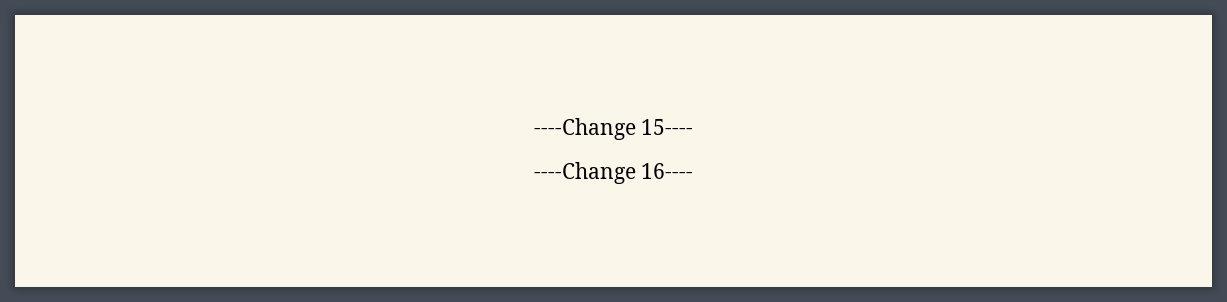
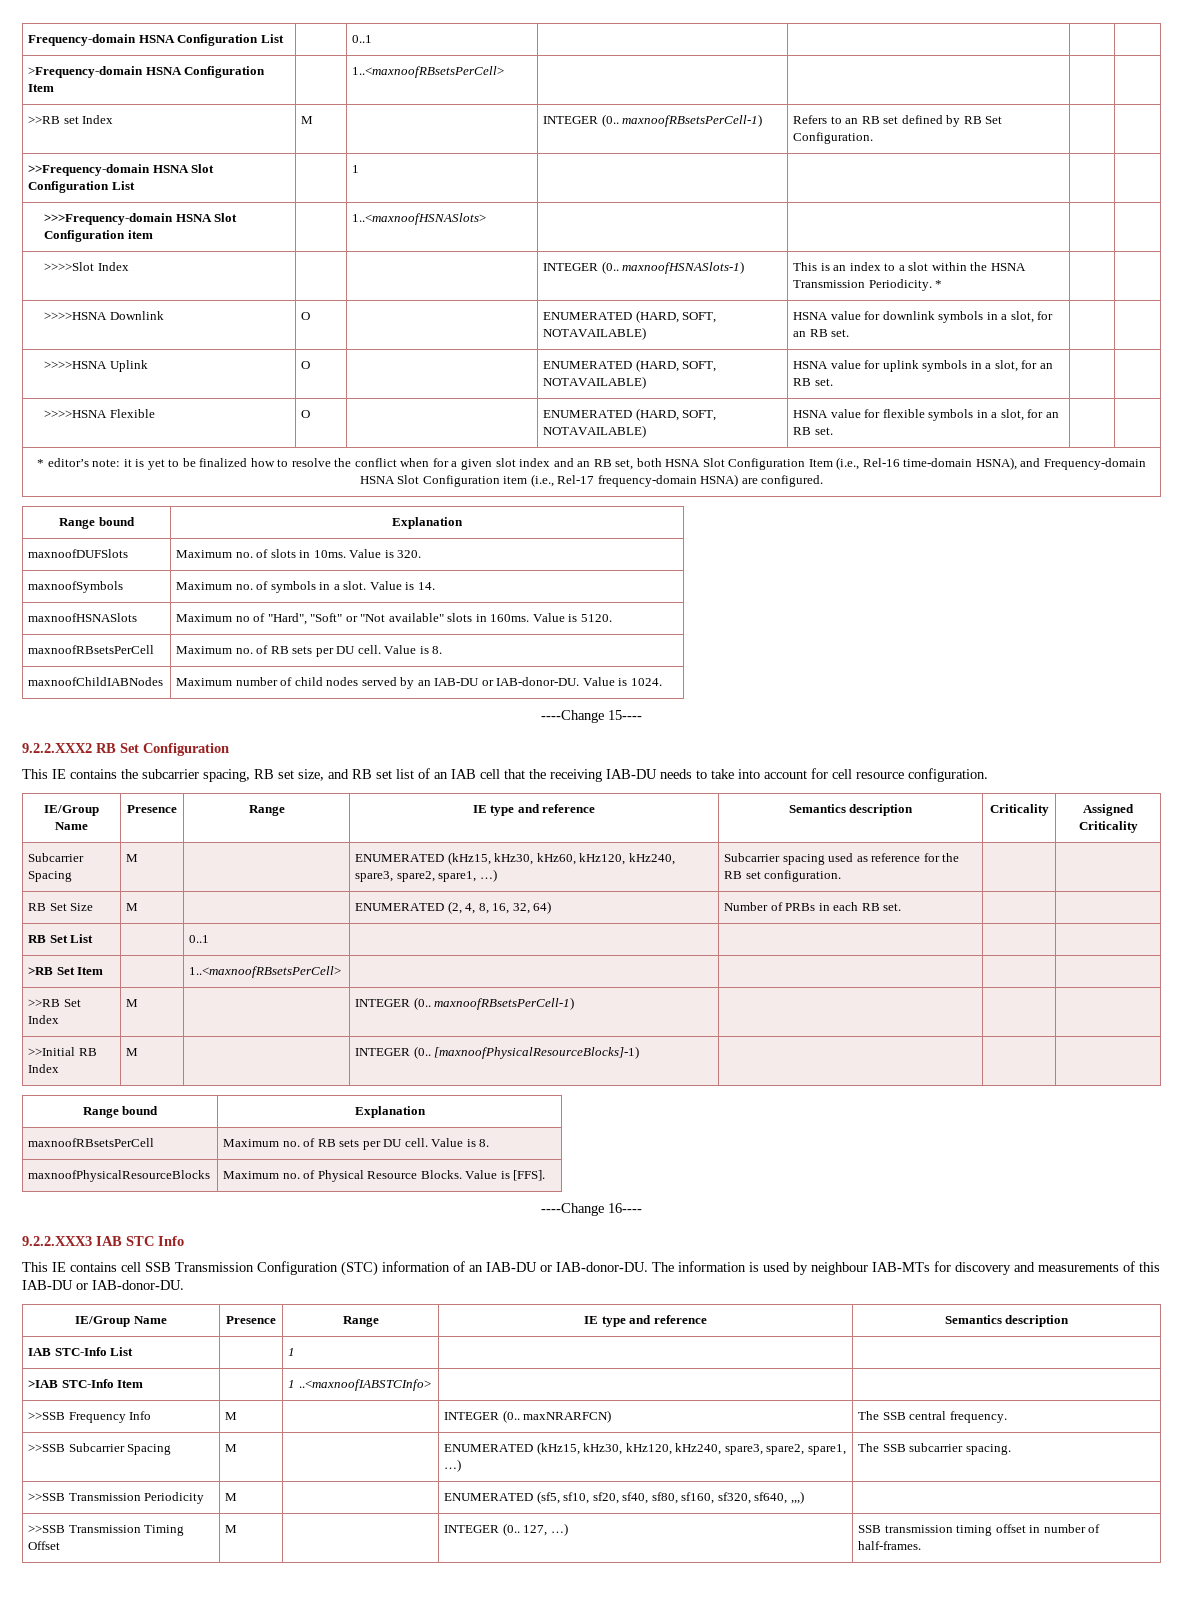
+ Frequency-domain HSNA Configuration List | | 0..1 | | | |
+ >Frequency-domain HSNA Configuration Item | | 1..<maxnoofRBsetsPerCell> | | | |
+ >>RB set Index | M | | INTEGER (0.. maxnoofRBsetsPerCell-1) | Refers to an RB set defined by RB Set Configuration. | |
+ >>Frequency-domain HSNA Slot Configuration List | | 1 | | | |
+ >>>Frequency-domain HSNA Slot Configuration item | | 1..<maxnoofHSNASlots> | | | |
+ >>>>Slot Index | | | INTEGER (0.. maxnoofHSNASlots-1) | This is an index to a slot within the HSNA Transmission Periodicity. * | |
+ >>>>HSNA Downlink | O | | ENUMERATED (HARD, SOFT, NOTAVAILABLE) | HSNA value for downlink symbols in a slot, for an RB set. | |
+ >>>>HSNA Uplink | O | | ENUMERATED (HARD, SOFT, NOTAVAILABLE) | HSNA value for uplink symbols in a slot, for an RB set. | |
+ >>>>HSNA Flexible | O | | ENUMERATED (HARD, SOFT, NOTAVAILABLE) | HSNA value for flexible symbols in a slot, for an RB set. | |
+ * editor’s note: it is yet to be finalized how to resolve the conflict when for a given slot index and an RB set, both HSNA Slot Configuration Item (i.e., Rel-16 time-domain HSNA), and Frequency-domain HSNA Slot Configuration item (i.e., Rel-17 frequency-domain HSNA) are configured.
+ Range bound | Explanation
+ maxnoofDUFSlots | Maximum no. of slots in 10ms. Value is 320.
+ maxnoofSymbols | Maximum no. of symbols in a slot. Value is 14.
+ maxnoofHSNASlots | Maximum no of "Hard", "Soft" or "Not available" slots in 160ms. Value is 5120.
+ maxnoofRBsetsPerCell | Maximum no. of RB sets per DU cell. Value is 8.
+ maxnoofChildIABNodes | Maximum number of child nodes served by an IAB-DU or IAB-donor-DU. Value is 1024.
  ----Change 15----
+ 9.2.2.XXX2 RB Set Configuration
+ This IE contains the subcarrier spacing, RB set size, and RB set list of an IAB cell that the receiving IAB-DU needs to take into account for cell resource configuration.
+ IE/Group Name | Presence | Range | IE type and reference | Semantics description | Criticality | Assigned Criticality
+ Subcarrier Spacing | M | | ENUMERATED (kHz15, kHz30, kHz60, kHz120, kHz240, spare3, spare2, spare1, …) | Subcarrier spacing used as reference for the RB set configuration. | |
+ RB Set Size | M | | ENUMERATED (2, 4, 8, 16, 32, 64) | Number of PRBs in each RB set. | |
+ RB Set List | | 0..1 | | | |
+ >RB Set Item | | 1..<maxnoofRBsetsPerCell> | | | |
+ >>RB Set Index | M | | INTEGER (0.. maxnoofRBsetsPerCell-1) | | |
+ >>Initial RB Index | M | | INTEGER (0.. [maxnoofPhysicalResourceBlocks]-1) | | |
+ Range bound | Explanation
+ maxnoofRBsetsPerCell | Maximum no. of RB sets per DU cell. Value is 8.
+ maxnoofPhysicalResourceBlocks | Maximum no. of Physical Resource Blocks. Value is [FFS].
  ----Change 16----
+ 9.2.2.XXX3 IAB STC Info
+ This IE contains cell SSB Transmission Configuration (STC) information of an IAB-DU or IAB-donor-DU. The information is used by neighbour IAB-MTs for discovery and measurements of this IAB-DU or IAB-donor-DU.
+ IE/Group Name | Presence | Range | IE type and reference | Semantics description
+ IAB STC-Info List | | 1 | |
+ >IAB STC-Info Item | | 1 ..<maxnoofIABSTCInfo> | |
+ >>SSB Frequency Info | M | | INTEGER (0.. maxNRARFCN) | The SSB central frequency.
+ >>SSB Subcarrier Spacing | M | | ENUMERATED (kHz15, kHz30, kHz120, kHz240, spare3, spare2, spare1, …) | The SSB subcarrier spacing.
+ >>SSB Transmission Periodicity | M | | ENUMERATED (sf5, sf10, sf20, sf40, sf80, sf160, sf320, sf640, ,,,) |
+ >>SSB Transmission Timing Offset | M | | INTEGER (0.. 127, …) | SSB transmission timing offset in number of half-frames.

